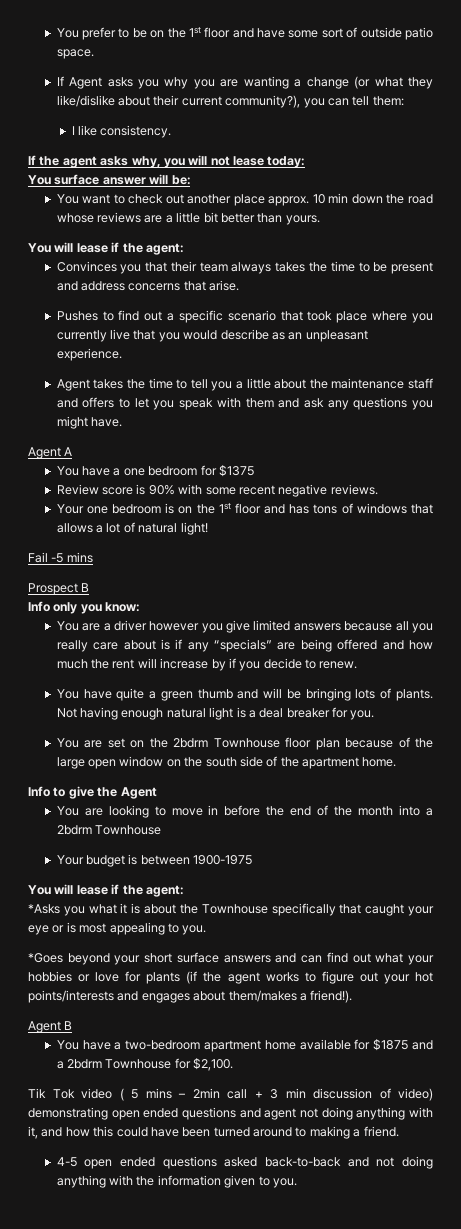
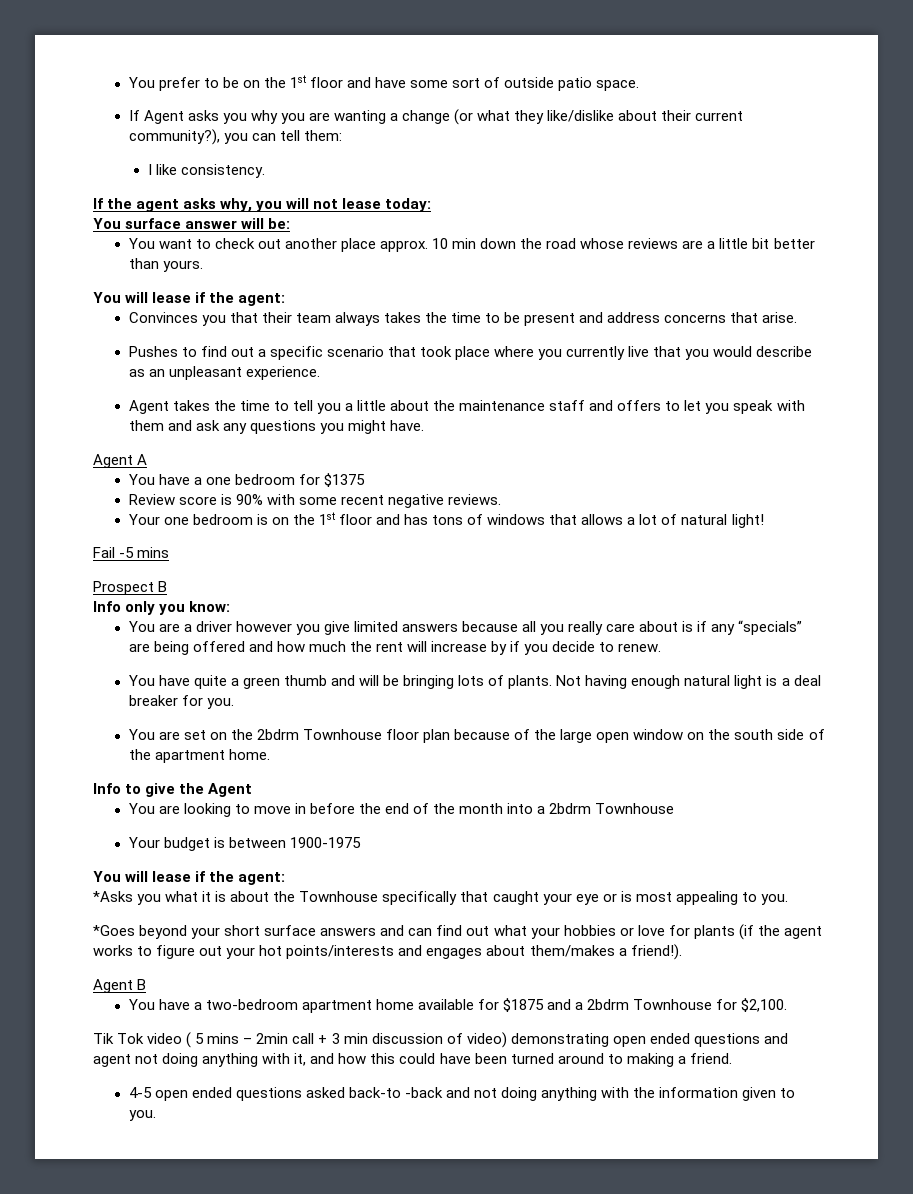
- 4-5 open ended questions asked back-to-back and not doing anything with the information given to you.
+ 4-5 open ended questions asked back-to -back and not doing anything with the information given to you.

